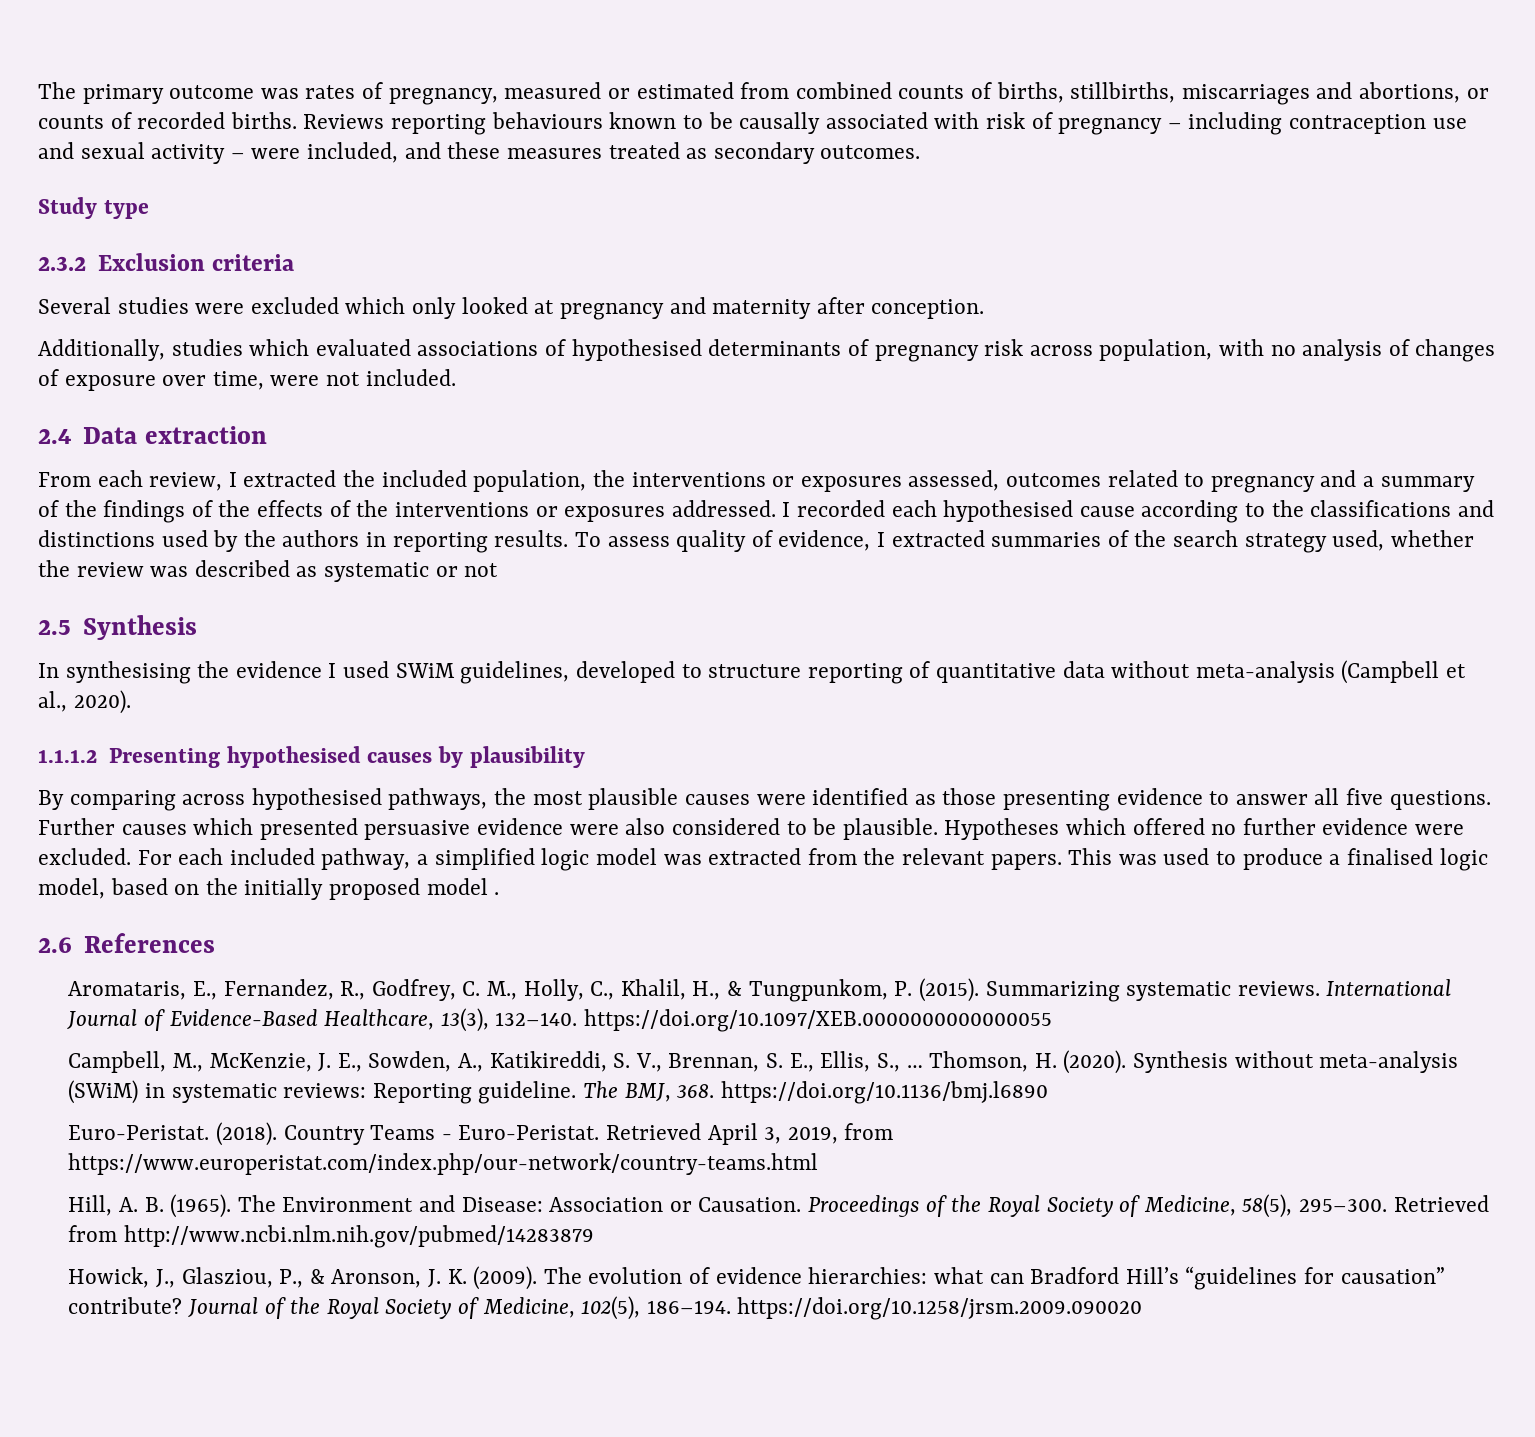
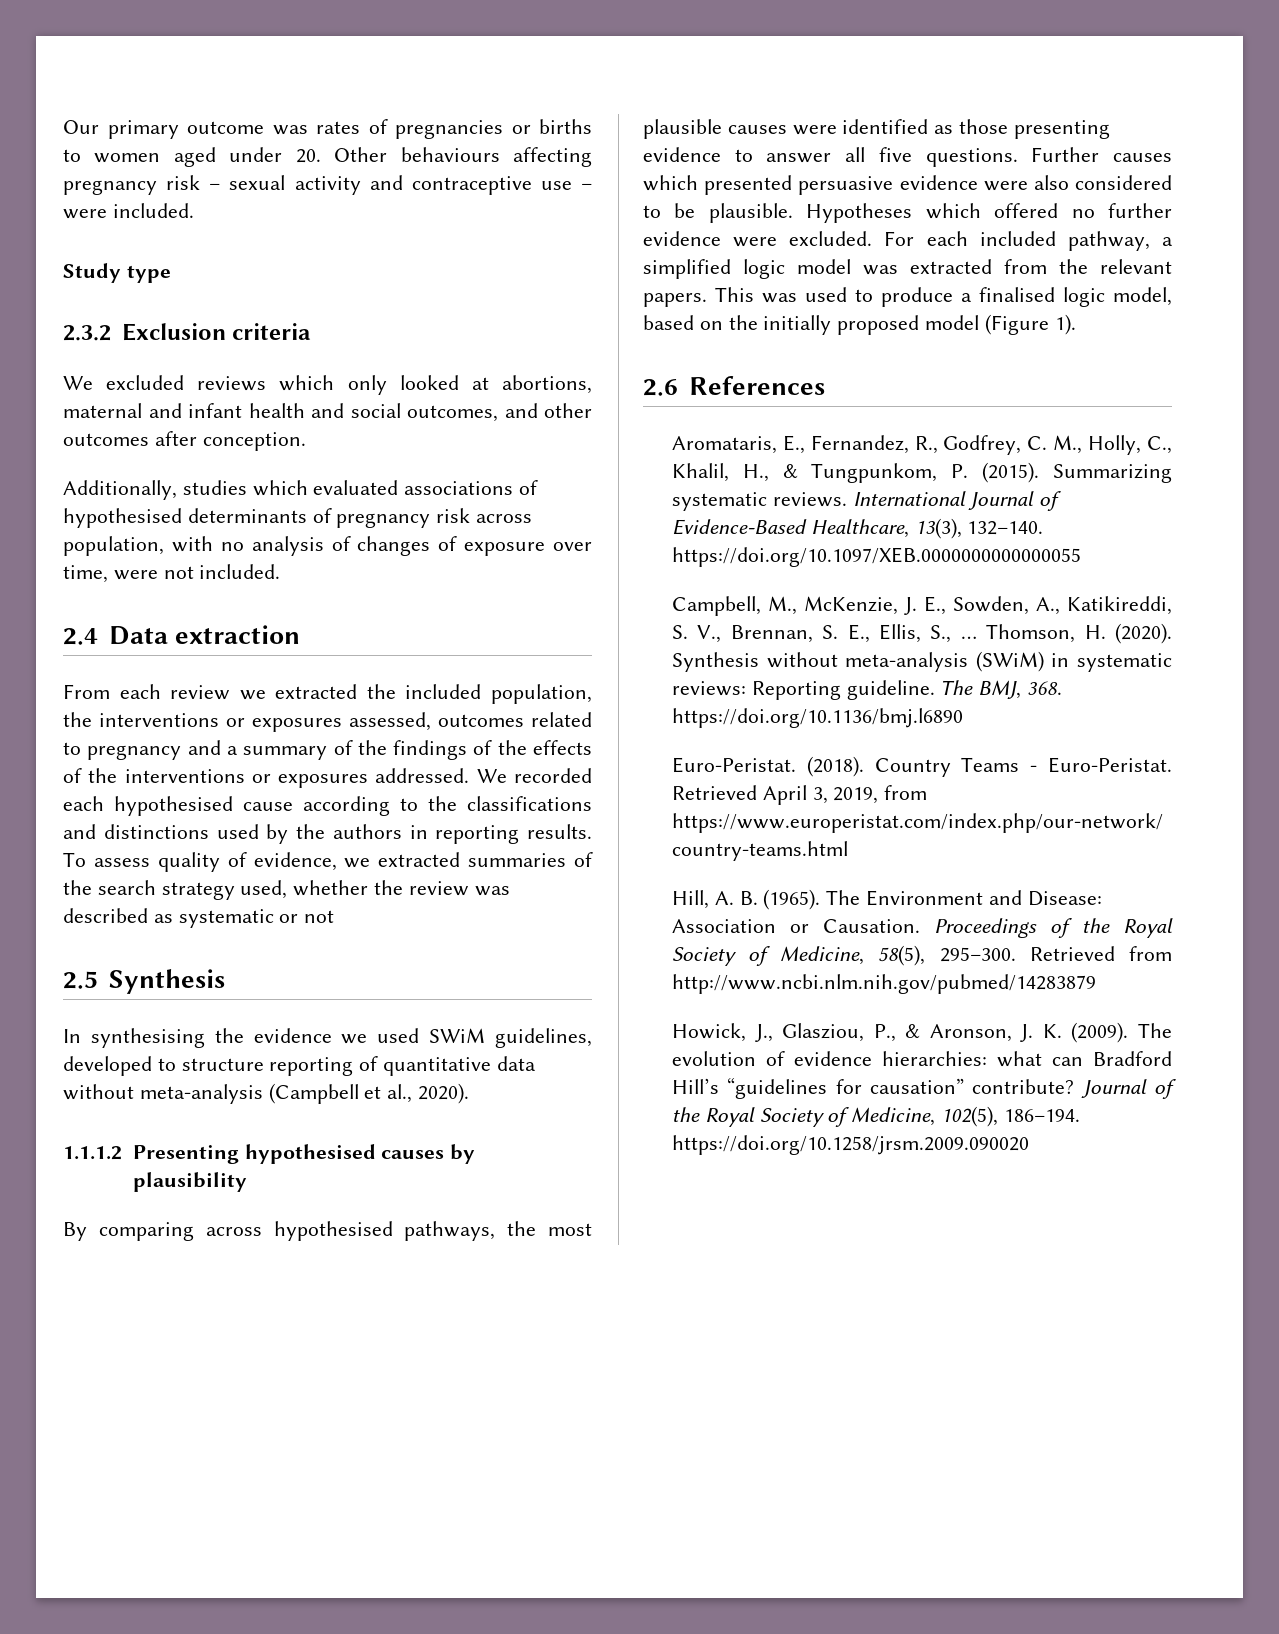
- The primary outcome was rates of pregnancy, measured or estimated from combined counts of births, stillbirths, miscarriages and abortions, or counts of recorded births. Reviews reporting behaviours known to be causally associated with risk of pregnancy – including contraception use and sexual activity – were included, and these measures treated as secondary outcomes.
+ Our primary outcome was rates of pregnancies or births to women aged under 20. Other behaviours affecting pregnancy risk – sexual activity and contraceptive use – were included.
- Several studies were excluded which only looked at pregnancy and maternity after conception.
+ We excluded reviews which only looked at abortions, maternal and infant health and social outcomes, and other outcomes after conception.
- From each review, I extracted the included population, the interventions or exposures assessed, outcomes related to pregnancy and a summary of the findings of the effects of the interventions or exposures addressed.
+ From each review we extracted the included population, the interventions or exposures assessed, outcomes related to pregnancy and a summary of the findings of the effects of the interventions or exposures addressed.
- I recorded each hypothesised cause according to the classifications and distinctions used by the authors in reporting results.
+ We recorded each hypothesised cause according to the classifications and distinctions used by the authors in reporting results.
- To assess quality of evidence, I extracted summaries of the search strategy used, whether the review was described as systematic or not
+ To assess quality of evidence, we extracted summaries of the search strategy used, whether the review was described as systematic or not
- In synthesising the evidence I used SWiM guidelines, developed to structure reporting of quantitative data without meta-analysis (Campbell et al., 2020).
+ In synthesising the evidence we used SWiM guidelines, developed to structure reporting of quantitative data without meta-analysis (Campbell et al., 2020).
- This was used to produce a finalised logic model, based on the initially proposed model .
+ This was used to produce a finalised logic model, based on the initially proposed model (Figure 1).

